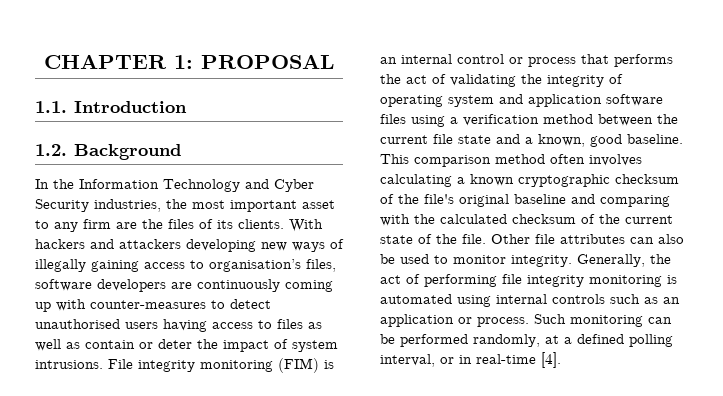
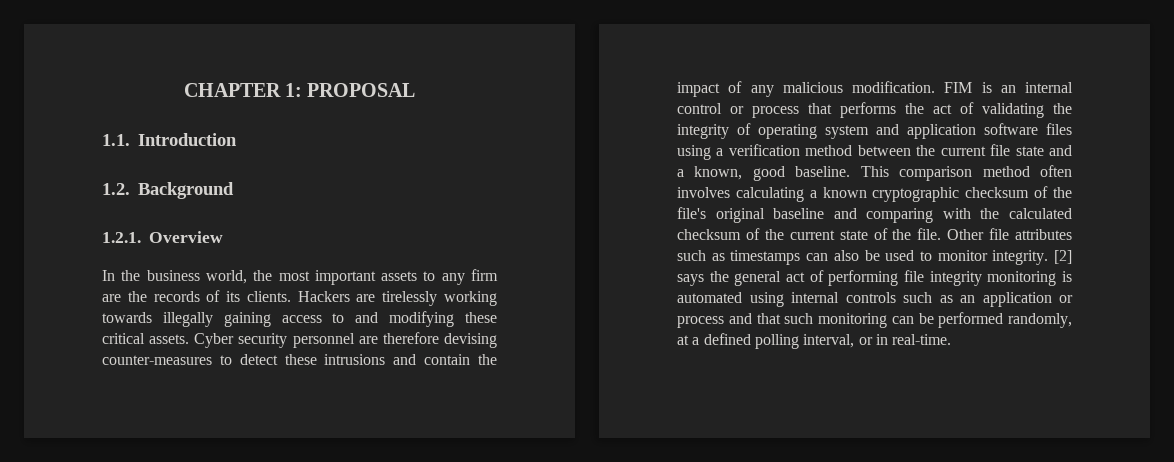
+ 1.2.1. Overview
- In the Information Technology and Cyber Security industries, the most important asset to any firm are the files of its clients.
+ In the business world, the most important assets to any firm are the records of its clients.
- With hackers and attackers developing new ways of illegally gaining access to organisation’s files, software developers are continuously coming up with counter-measures to detect unauthorised users having access to files as well as contain or deter the impact of system intrusions. File integrity monitoring (FIM) is an internal control or process that performs the act of validating the integrity of operating system and application software files using a verification method between the current file state and a known, good baseline.
+ Hackers are tirelessly working towards illegally gaining access to and modifying these critical assets. Cyber security personnel are therefore devising counter-measures to detect these intrusions and contain the impact of any malicious modification. FIM is an internal control or process that performs the act of validating the integrity of operating system and application software files using a verification method between the current file state and a known, good baseline.
- Other file attributes can also be used to monitor integrity.
+ Other file attributes such as timestamps can also be used to monitor integrity.
- Generally, the act of performing file integrity monitoring is automated using internal controls such as an application or process. Such monitoring can be performed randomly, at a defined polling interval, or in real-time [4].
+ [2] says the general act of performing file integrity monitoring is automated using internal controls such as an application or process and that such monitoring can be performed randomly, at a defined polling interval, or in real-time.

